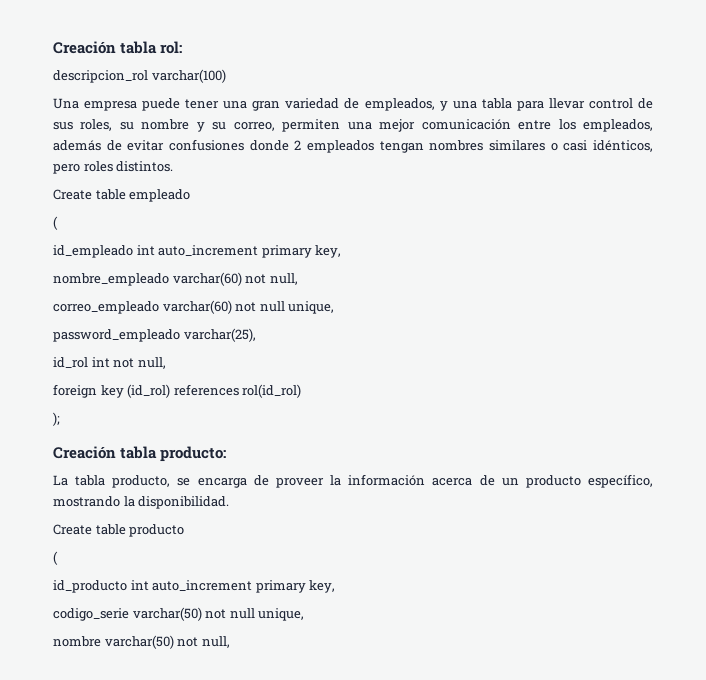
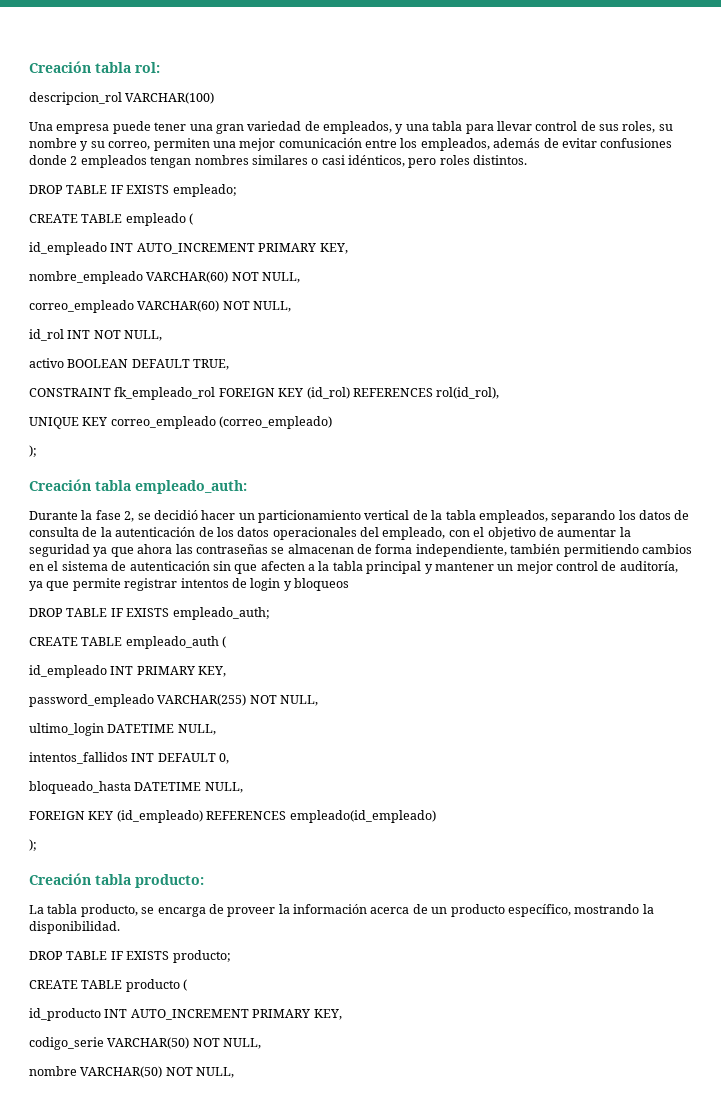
- descripcion_rol varchar(100)
+ descripcion_rol VARCHAR(100)
- Create table empleado
- (
- id_empleado int auto_increment primary key,
- nombre_empleado varchar(60) not null,
- correo_empleado varchar(60) not null unique,
- password_empleado varchar(25),
- id_rol int not null,
- foreign key (id_rol) references rol(id_rol)
+ DROP TABLE IF EXISTS empleado;
+ CREATE TABLE empleado (
+ id_empleado INT AUTO_INCREMENT PRIMARY KEY,
+ nombre_empleado VARCHAR(60) NOT NULL,
+ correo_empleado VARCHAR(60) NOT NULL,
+ id_rol INT NOT NULL,
+ activo BOOLEAN DEFAULT TRUE,
+ CONSTRAINT fk_empleado_rol FOREIGN KEY (id_rol) REFERENCES rol(id_rol),
+ UNIQUE KEY correo_empleado (correo_empleado)
+ );
+ Creación tabla empleado_auth:
+ Durante la fase 2, se decidió hacer un particionamiento vertical de la tabla empleados, separando los datos de consulta de la autenticación de los datos operacionales del empleado, con el objetivo de aumentar la seguridad ya que ahora las contraseñas se almacenan de forma independiente, también permitiendo cambios en el sistema de autenticación sin que afecten a la tabla principal y mantener un mejor control de auditoría, ya que permite registrar intentos de login y bloqueos
+ DROP TABLE IF EXISTS empleado_auth;
+ CREATE TABLE empleado_auth (
+ id_empleado INT PRIMARY KEY,
+ password_empleado VARCHAR(255) NOT NULL,
+ ultimo_login DATETIME NULL,
+ intentos_fallidos INT DEFAULT 0,
+ bloqueado_hasta DATETIME NULL,
+ FOREIGN KEY (id_empleado) REFERENCES empleado(id_empleado)
- Create table producto
- (
+ DROP TABLE IF EXISTS producto;
+ CREATE TABLE producto (
- id_producto int auto_increment primary key,
- codigo_serie varchar(50) not null unique,
- nombre varchar(50) not null,
+ id_producto INT AUTO_INCREMENT PRIMARY KEY,
+ codigo_serie VARCHAR(50) NOT NULL,
+ nombre VARCHAR(50) NOT NULL,

